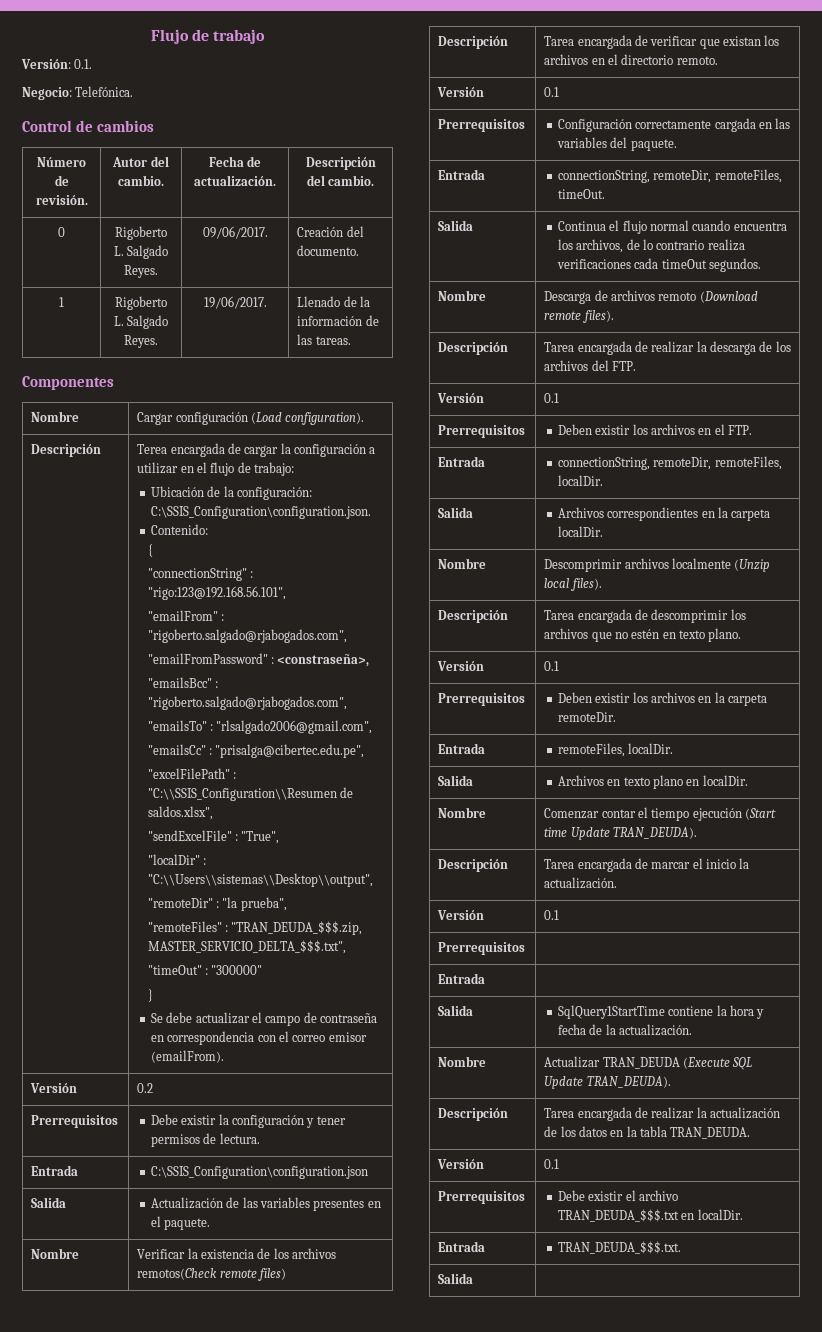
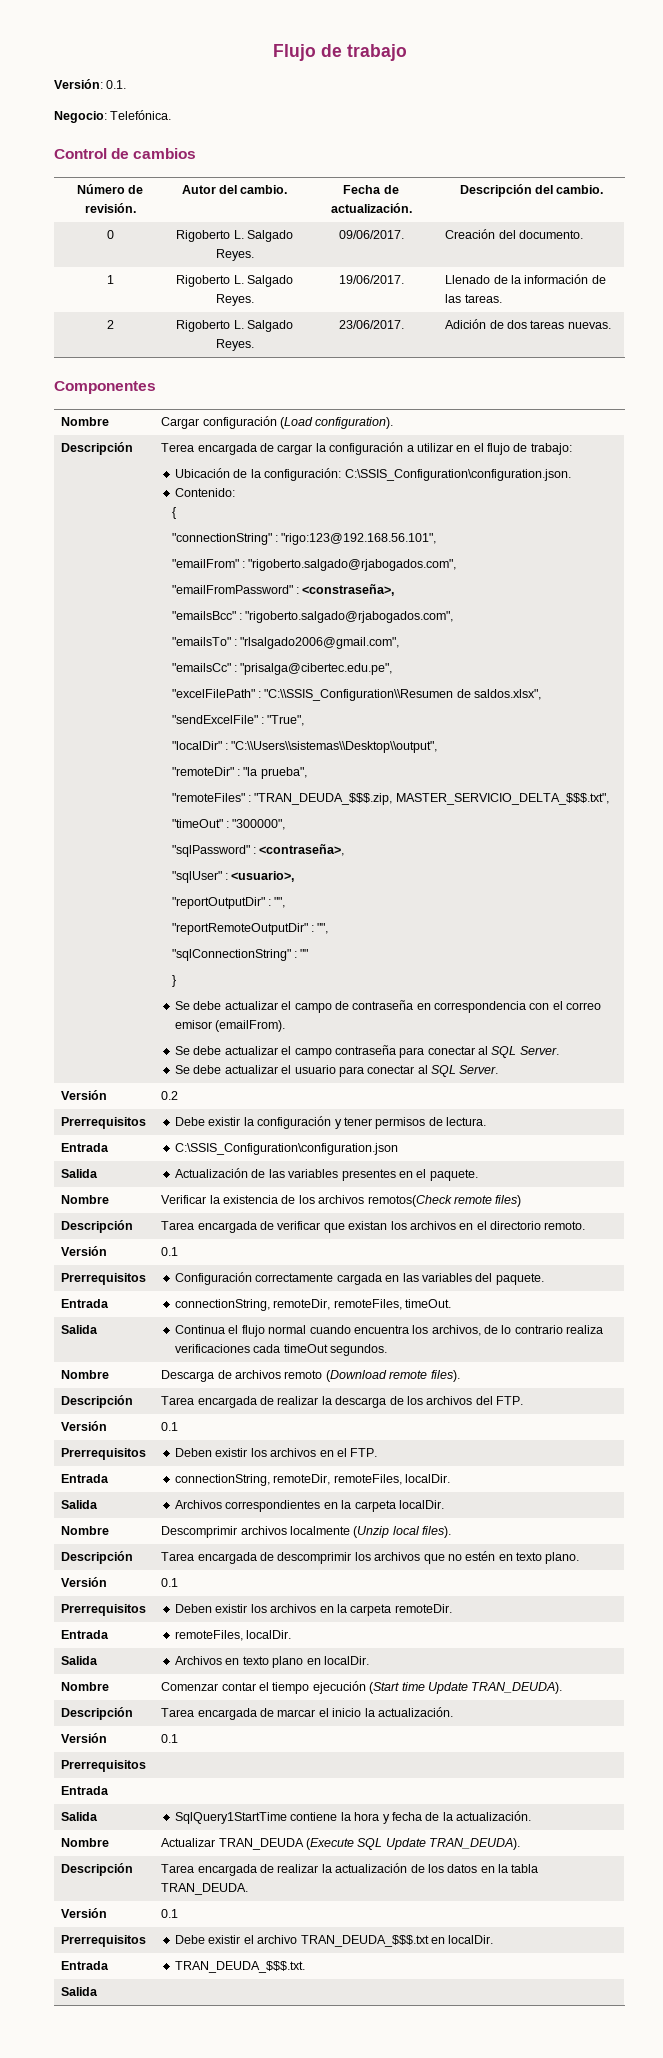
+ 2 | Rigoberto L. Salgado Reyes. | 23/06/2017. | Adición de dos tareas nuevas.
- "timeOut" : "300000"
+ "timeOut" : "300000",
+ "sqlPassword" : <contraseña>,
+ "sqlUser" : <usuario>,
+ "reportOutputDir" : "",
+ "reportRemoteOutputDir" : "",
+ "sqlConnectionString" : ""
+ Se debe actualizar el campo contraseña para conectar al SQL Server.
+ Se debe actualizar el usuario para conectar al SQL Server.

